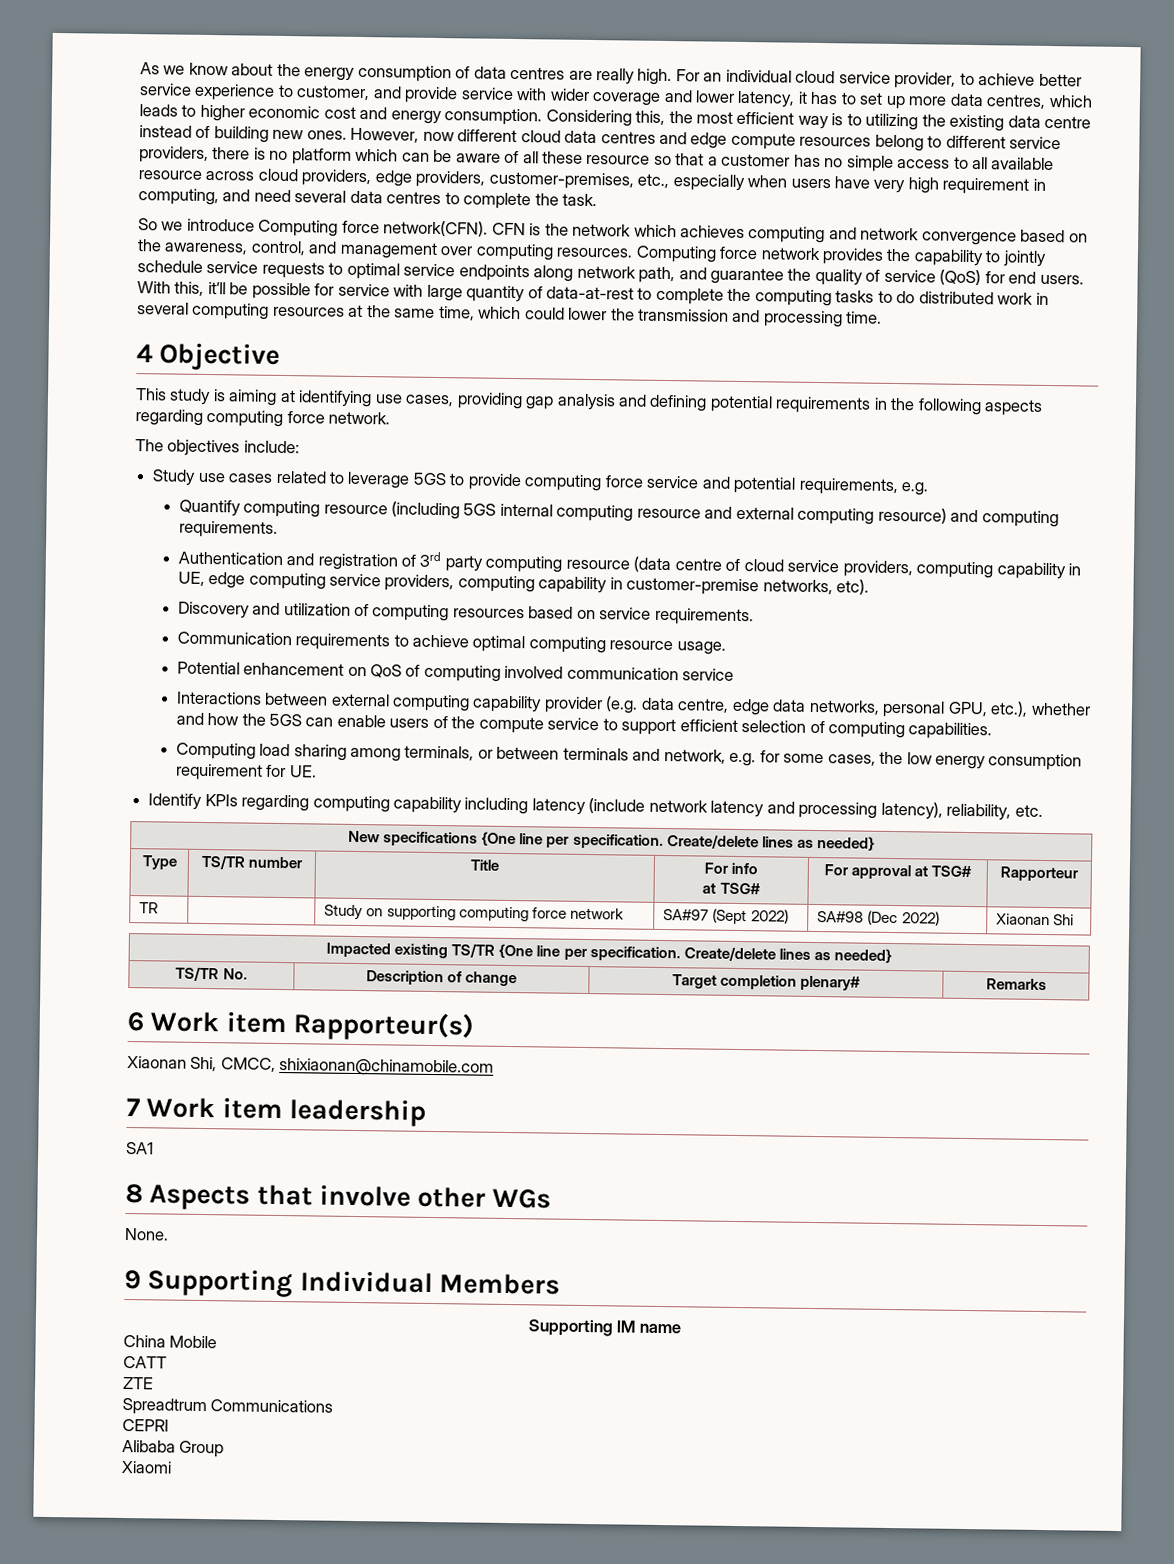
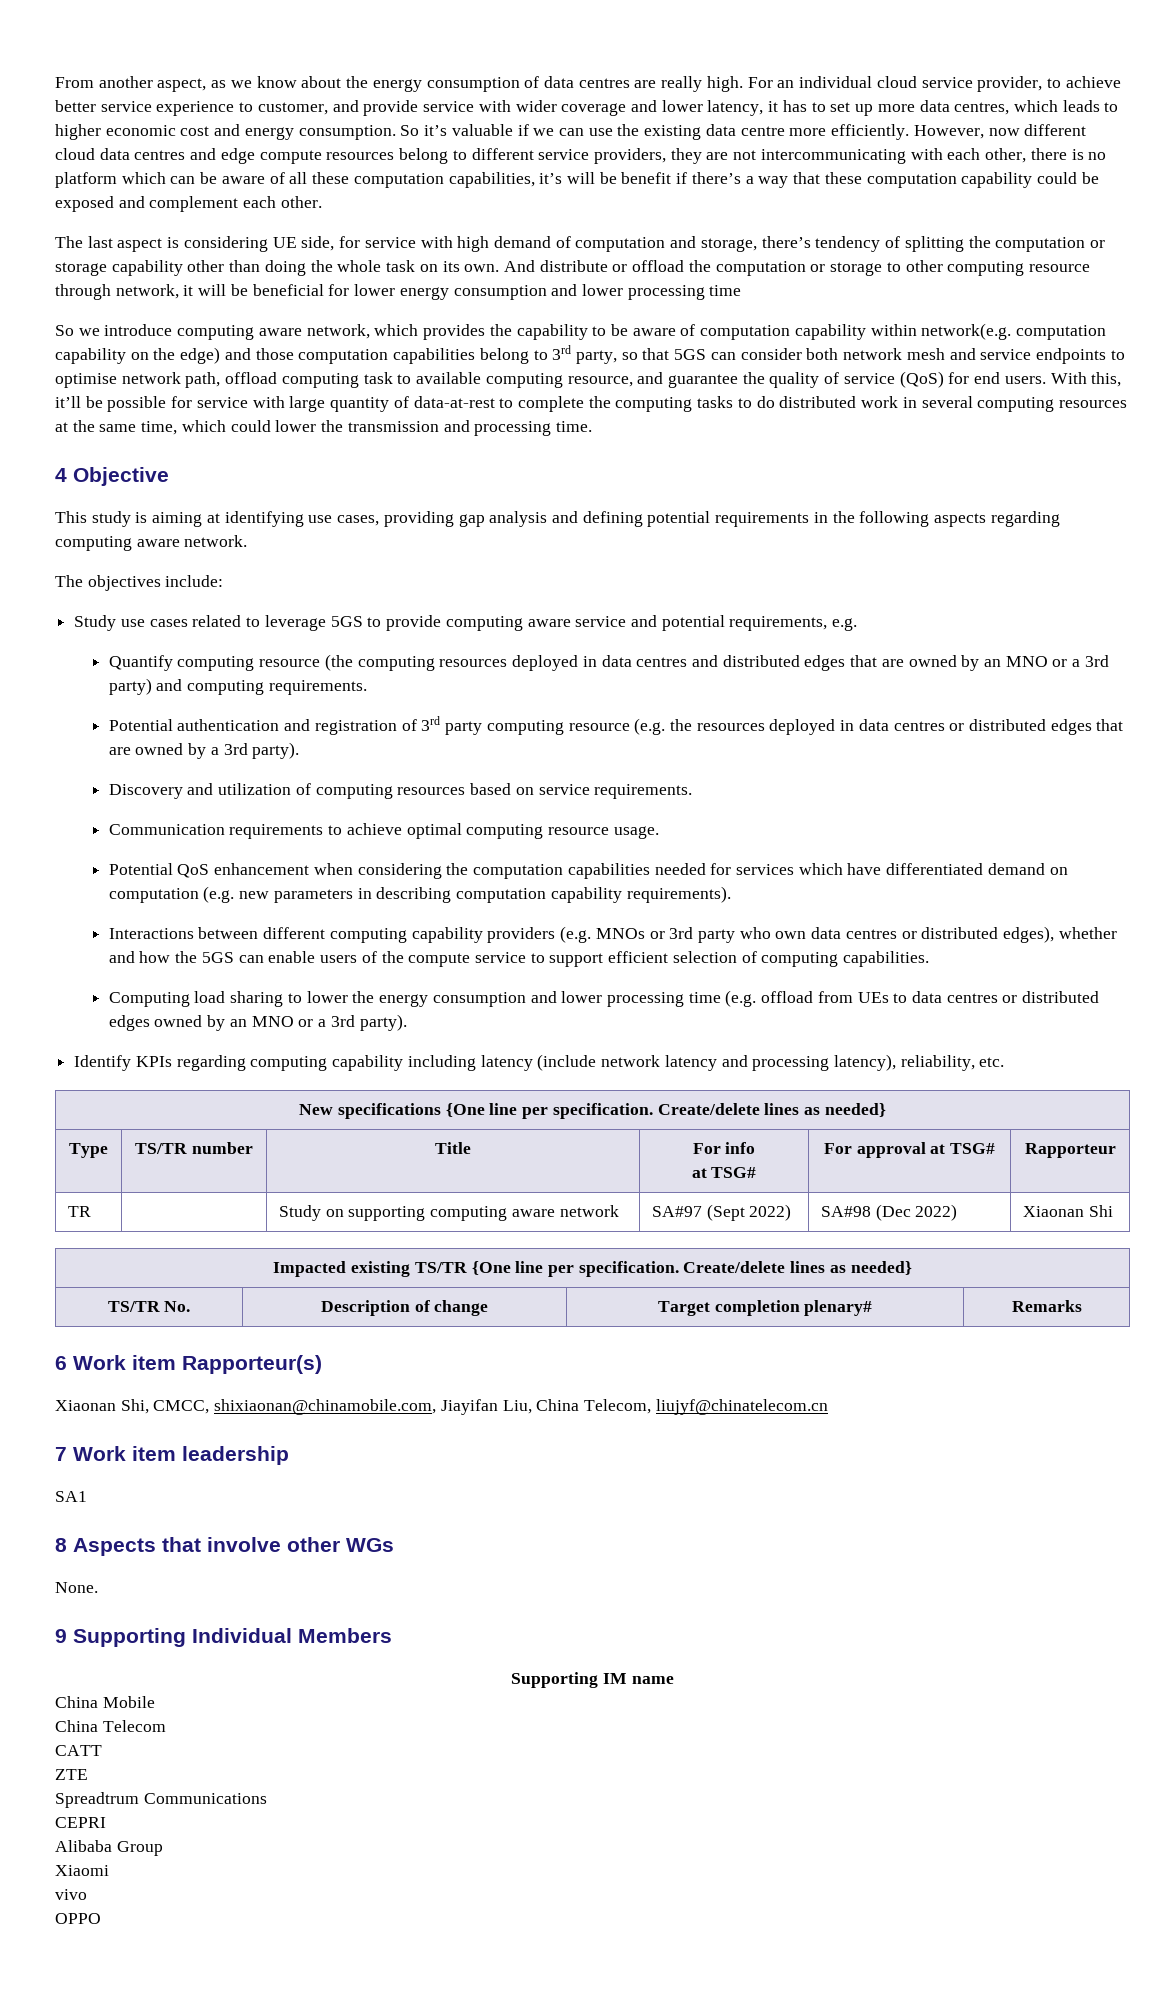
- As we know about the energy consumption of data centres are really high.
+ From another aspect, as we know about the energy consumption of data centres are really high.
- Considering this, the most efficient way is to utilizing the existing data centre instead of building new ones.
+ So it’s valuable if we can use the existing data centre more efficiently.
- However, now different cloud data centres and edge compute resources belong to different service providers, there is no platform which can be aware of all these resource so that a customer has no simple access to all available resource across cloud providers, edge providers, customer-premises, etc., especially when users have very high requirement in computing, and need several data centres to complete the task.
- So we introduce Computing force network(CFN). CFN is the network which achieves computing and network convergence based on the awareness, control, and management over computing resources. Computing force network provides the capability to jointly schedule service requests to optimal service endpoints along network path, and guarantee the quality of service (QoS) for end users.
+ However, now different cloud data centres and edge compute resources belong to different service providers, they are not intercommunicating with each other, there is no platform which can be aware of all these computation capabilities, it’s will be benefit if there’s a way that these computation capability could be exposed and complement each other.
+ The last aspect is considering UE side, for service with high demand of computation and storage, there’s tendency of splitting the computation or storage capability other than doing the whole task on its own. And distribute or offload the computation or storage to other computing resource through network, it will be beneficial for lower energy consumption and lower processing time
+ So we introduce computing aware network, which provides the capability to be aware of computation capability within network(e.g. computation capability on the edge) and those computation capabilities belong to 3rd party, so that 5GS can consider both network mesh and service endpoints to optimise network path, offload computing task to available computing resource, and guarantee the quality of service (QoS) for end users.
- This study is aiming at identifying use cases, providing gap analysis and defining potential requirements in the following aspects regarding computing force network.
+ This study is aiming at identifying use cases, providing gap analysis and defining potential requirements in the following aspects regarding computing aware network.
- Study use cases related to leverage 5GS to provide computing force service and potential requirements, e.g.
+ Study use cases related to leverage 5GS to provide computing aware service and potential requirements, e.g.
- Quantify computing resource (including 5GS internal computing resource and external computing resource) and computing requirements.
+ Quantify computing resource (the computing resources deployed in data centres and distributed edges that are owned by an MNO or a 3rd party) and computing requirements.
- Authentication and registration of 3rd party computing resource (data centre of cloud service providers, computing capability in UE, edge computing service providers, computing capability in customer-premise networks, etc).
+ Potential authentication and registration of 3rd party computing resource (e.g. the resources deployed in data centres or distributed edges that are owned by a 3rd party).
- Potential enhancement on QoS of computing involved communication service
+ Potential QoS enhancement when considering the computation capabilities needed for services which have differentiated demand on computation (e.g. new parameters in describing computation capability requirements).
- Interactions between external computing capability provider (e.g. data centre, edge data networks, personal GPU, etc.), whether and how the 5GS can enable users of the compute service to support efficient selection of computing capabilities.
+ Interactions between different computing capability providers (e.g. MNOs or 3rd party who own data centres or distributed edges), whether and how the 5GS can enable users of the compute service to support efficient selection of computing capabilities.
- Computing load sharing among terminals, or between terminals and network, e.g. for some cases, the low energy consumption requirement for UE.
+ Computing load sharing to lower the energy consumption and lower processing time (e.g. offload from UEs to data centres or distributed edges owned by an MNO or a 3rd party).
- TR | | Study on supporting computing force network | SA#97 (Sept 2022) | SA#98 (Dec 2022) | Xiaonan Shi
+ TR | | Study on supporting computing aware network | SA#97 (Sept 2022) | SA#98 (Dec 2022) | Xiaonan Shi
- Xiaonan Shi, CMCC, shixiaonan@chinamobile.com
+ Xiaonan Shi, CMCC, shixiaonan@chinamobile.com, Jiayifan Liu, China Telecom, liujyf@chinatelecom.cn
+ China Telecom
+ vivo
+ OPPO

